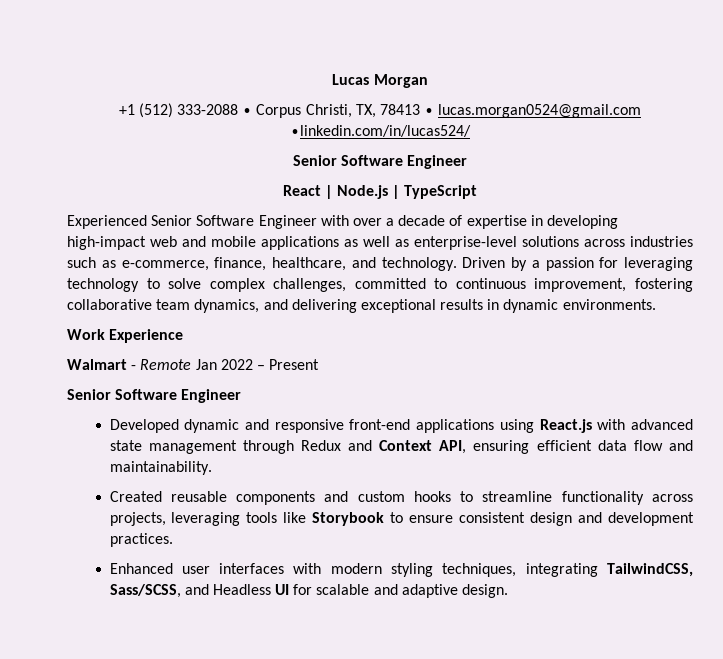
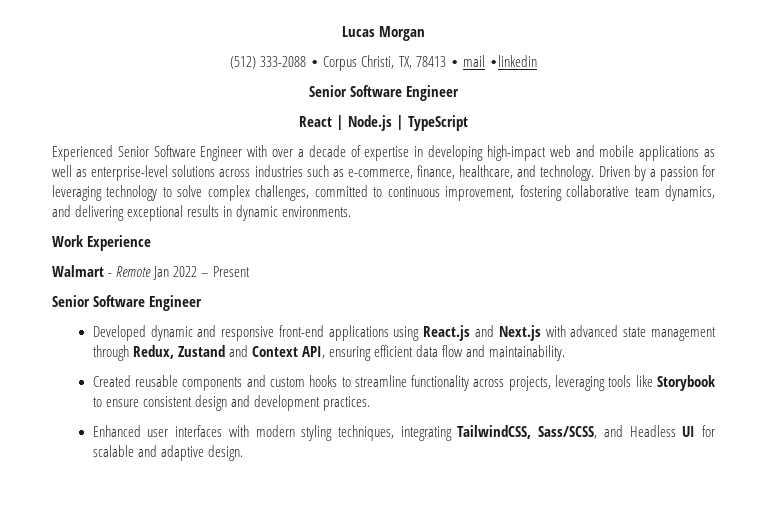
- +1 (512) 333-2088 ∙ Corpus Christi, TX, 78413 ∙ lucas.morgan0524@gmail.com ∙linkedin.com/in/lucas524/
+ (512) 333-2088 ∙ Corpus Christi, TX, 78413 ∙ mail ∙linkedin
- Developed dynamic and responsive front-end applications using React.js with advanced state management through Redux and Context API, ensuring efficient data flow and maintainability.
+ Developed dynamic and responsive front-end applications using React.js and Next.js with advanced state management through Redux, Zustand and Context API, ensuring efficient data flow and maintainability.

